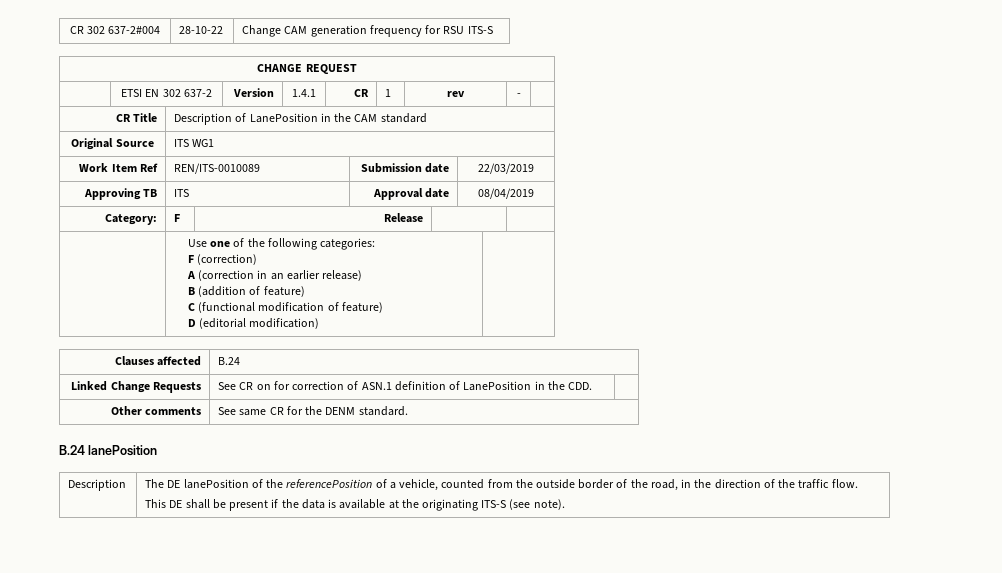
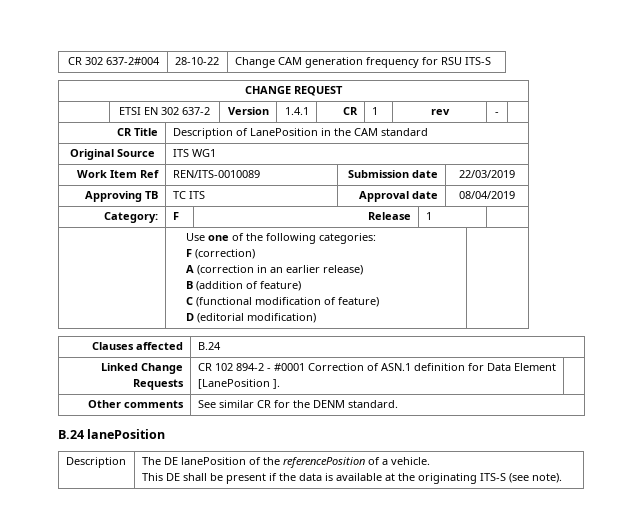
- Approving TB | ITS | Approval date | 08/04/2019
+ Approving TB | TC ITS | Approval date | 08/04/2019
- Category: | F | Release | |
+ Category: | F | Release | 1 |
- Linked Change Requests | See CR on for correction of ASN.1 definition of LanePosition in the CDD. |
+ Linked Change Requests | CR 102 894-2 - #0001 Correction of ASN.1 definition for Data Element [LanePosition ]. |
- Other comments | See same CR for the DENM standard.
+ Other comments | See similar CR for the DENM standard.
- The DE lanePosition of the referencePosition of a vehicle, counted from the outside border of the road, in the direction of the traffic flow.
+ The DE lanePosition of the referencePosition of a vehicle.

